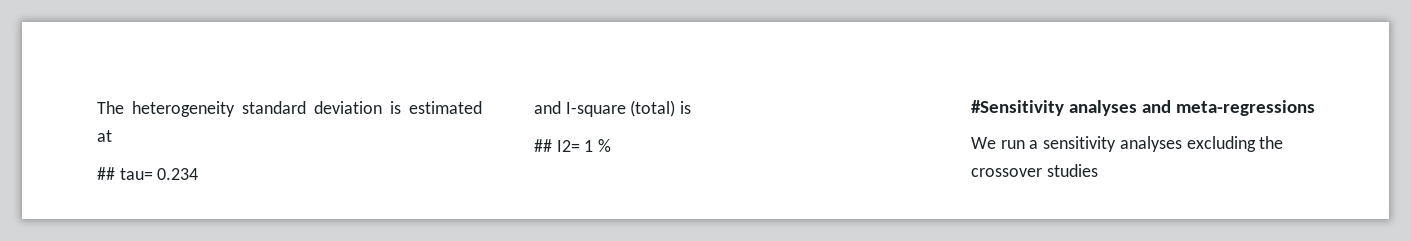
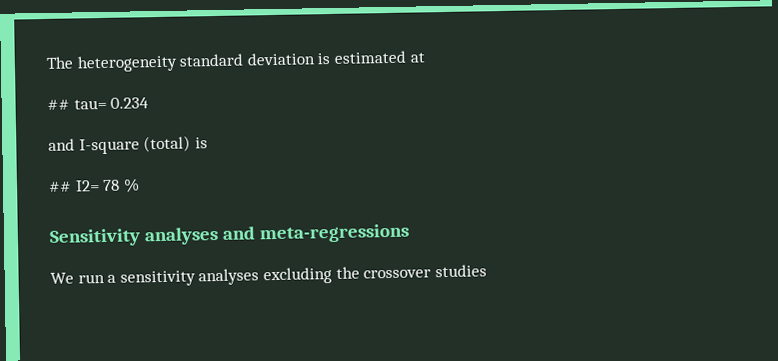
- ## I2= 1 %
+ ## I2= 78 %
- #Sensitivity analyses and meta-regressions
+ Sensitivity analyses and meta-regressions

